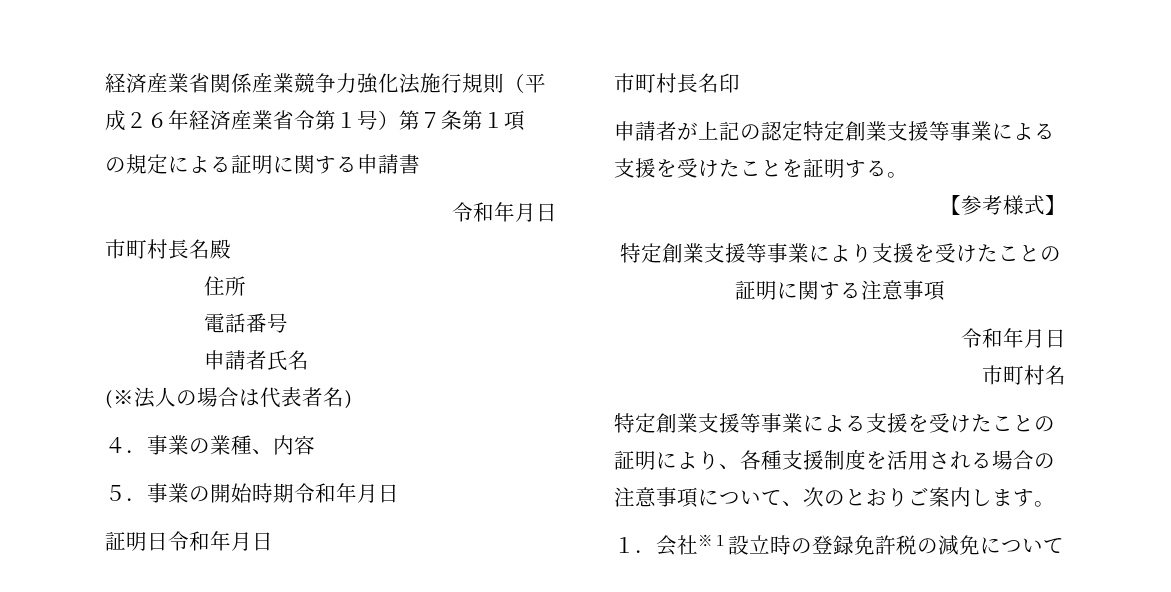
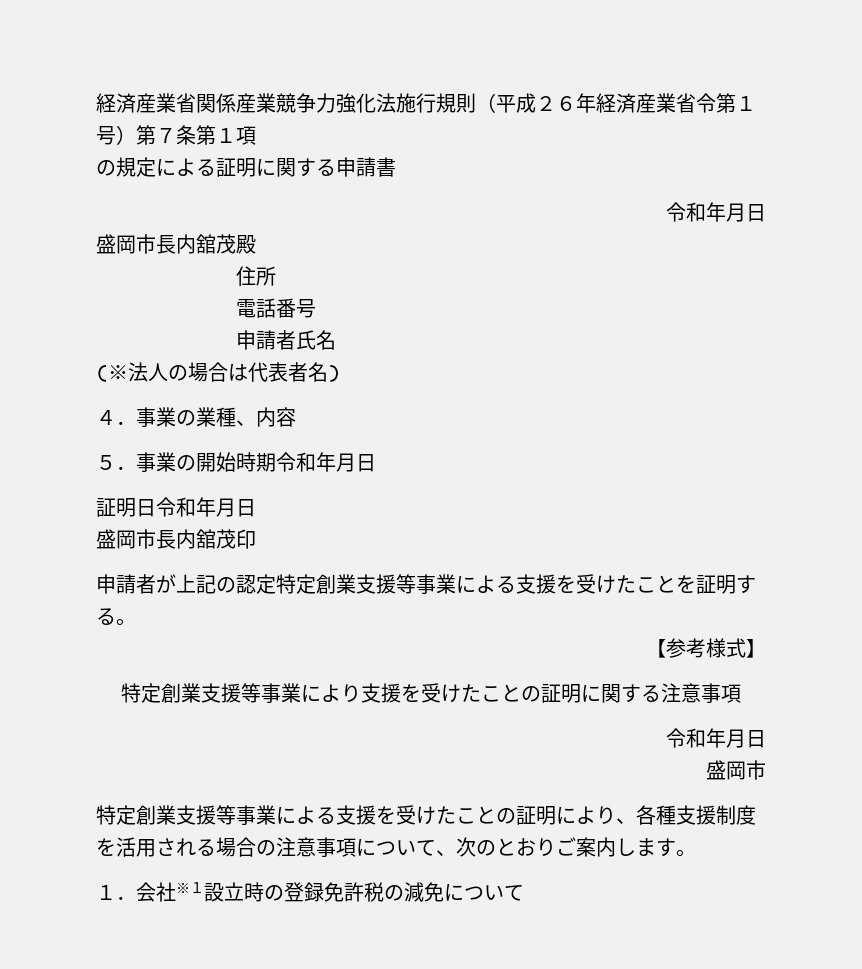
- 市町村長名殿
+ 盛岡市長内舘茂殿
- 市町村長名印
+ 盛岡市長内舘茂印
  特定創業支援等事業により支援を受けたことの証明に関する注意事項
  令和年月日
- 市町村名
+ 盛岡市

